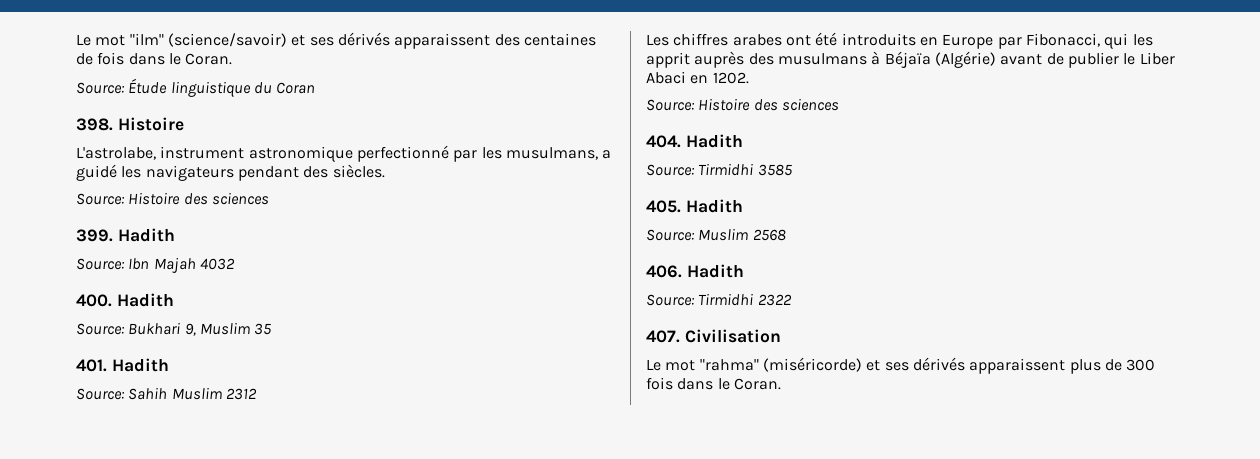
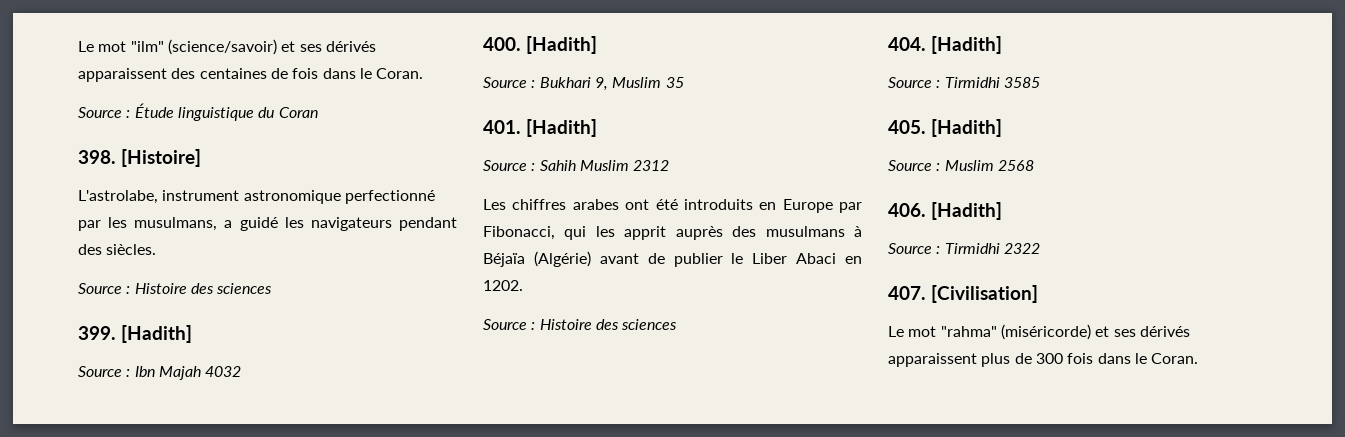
- Source: Étude linguistique du Coran
+ Source : Étude linguistique du Coran
- 398. Histoire
+ 398. [Histoire]
  L'astrolabe, instrument astronomique perfectionné par les musulmans, a guidé les navigateurs pendant des siècles.
- Source: Histoire des sciences
+ Source : Histoire des sciences
- 399. Hadith
- Source: Ibn Majah 4032
+ 399. [Hadith]
+ Source : Ibn Majah 4032
- 400. Hadith
- Source: Bukhari 9, Muslim 35
+ 400. [Hadith]
+ Source : Bukhari 9, Muslim 35
- 401. Hadith
- Source: Sahih Muslim 2312
+ 401. [Hadith]
+ Source : Sahih Muslim 2312
  Les chiffres arabes ont été introduits en Europe par Fibonacci, qui les apprit auprès des musulmans à Béjaïa (Algérie) avant de publier le Liber Abaci en 1202.
- Source: Histoire des sciences
+ Source : Histoire des sciences
- 404. Hadith
- Source: Tirmidhi 3585
+ 404. [Hadith]
+ Source : Tirmidhi 3585
- 405. Hadith
- Source: Muslim 2568
+ 405. [Hadith]
+ Source : Muslim 2568
- 406. Hadith
- Source: Tirmidhi 2322
+ 406. [Hadith]
+ Source : Tirmidhi 2322
- 407. Civilisation
+ 407. [Civilisation]

